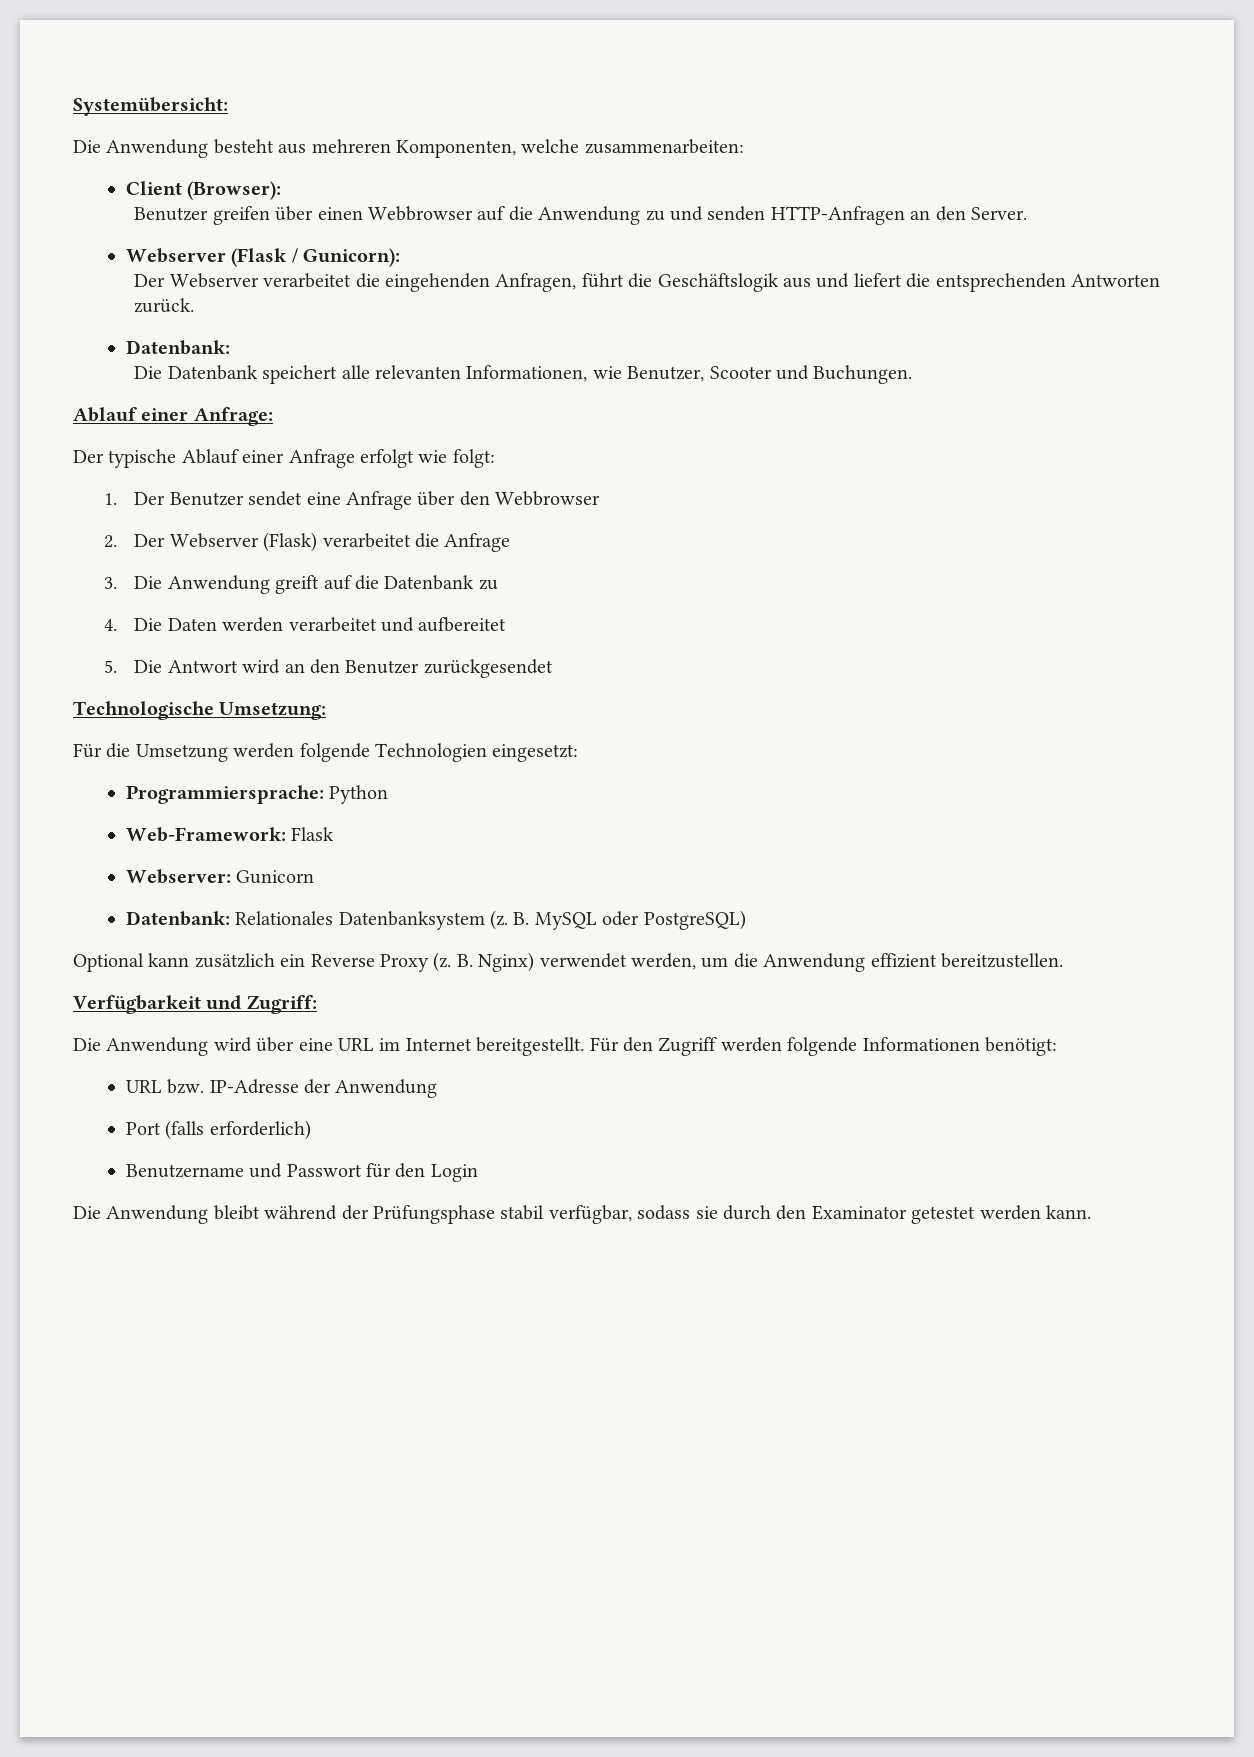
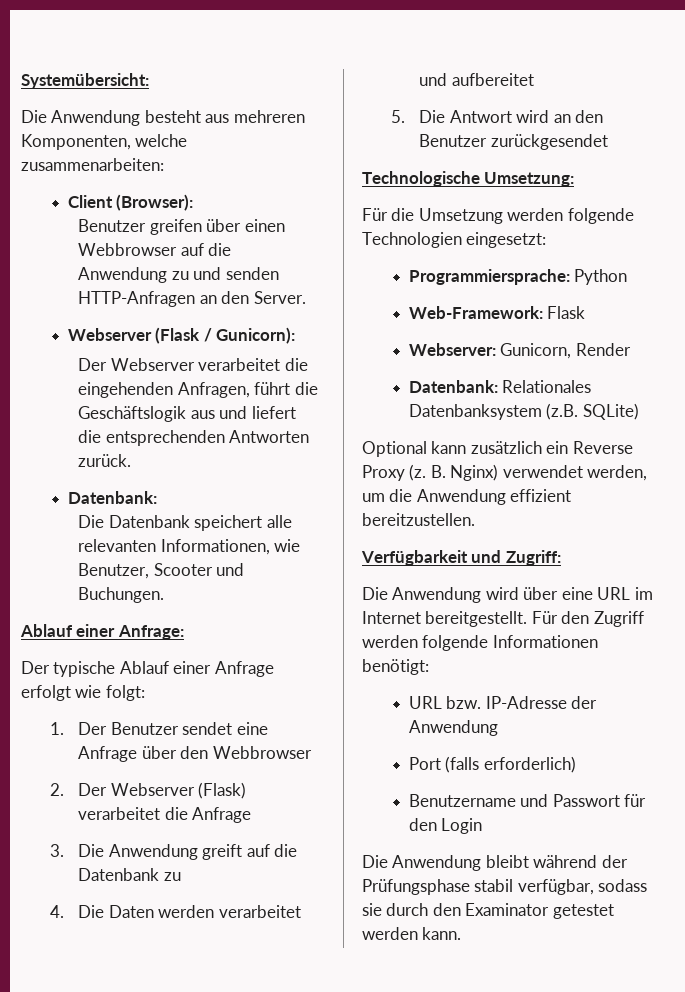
- Webserver: Gunicorn
+ Webserver: Gunicorn, Render
- Datenbank: Relationales Datenbanksystem (z. B. MySQL oder PostgreSQL)
+ Datenbank: Relationales Datenbanksystem (z.B. SQLite)

